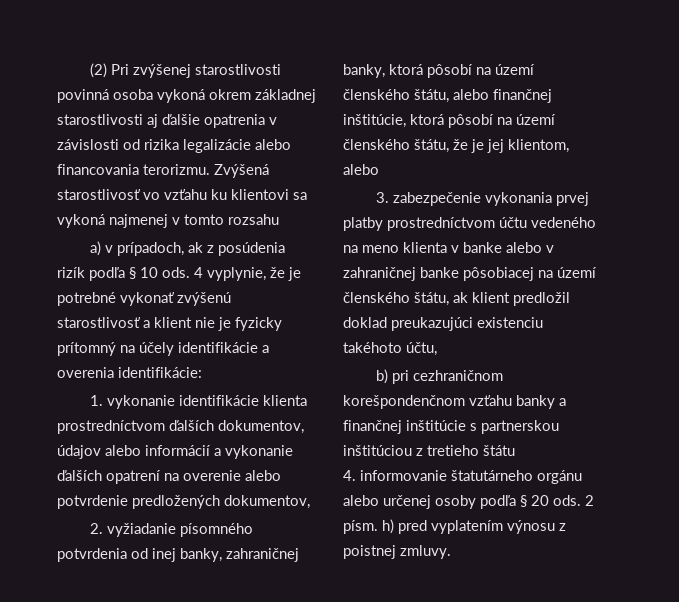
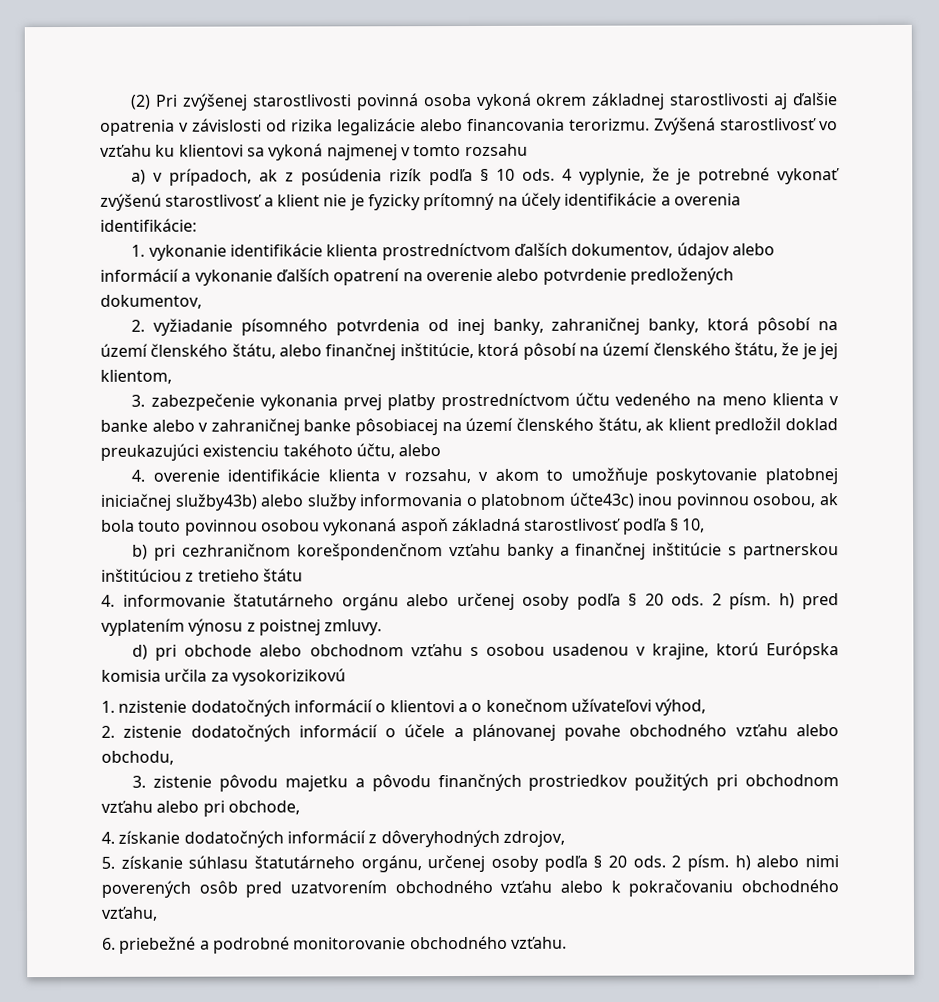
- 2. vyžiadanie písomného potvrdenia od inej banky, zahraničnej banky, ktorá pôsobí na území členského štátu, alebo finančnej inštitúcie, ktorá pôsobí na území členského štátu, že je jej klientom, alebo
+ 2. vyžiadanie písomného potvrdenia od inej banky, zahraničnej banky, ktorá pôsobí na území členského štátu, alebo finančnej inštitúcie, ktorá pôsobí na území členského štátu, že je jej klientom,
- 3. zabezpečenie vykonania prvej platby prostredníctvom účtu vedeného na meno klienta v banke alebo v zahraničnej banke pôsobiacej na území členského štátu, ak klient predložil doklad preukazujúci existenciu takéhoto účtu,
+ 3. zabezpečenie vykonania prvej platby prostredníctvom účtu vedeného na meno klienta v banke alebo v zahraničnej banke pôsobiacej na území členského štátu, ak klient predložil doklad preukazujúci existenciu takéhoto účtu, alebo
+ 4. overenie identifikácie klienta v rozsahu, v akom to umožňuje poskytovanie platobnej iniciačnej služby43b) alebo služby informovania o platobnom účte43c) inou povinnou osobou, ak bola touto povinnou osobou vykonaná aspoň základná starostlivosť podľa § 10,
+ d) pri obchode alebo obchodnom vzťahu s osobou usadenou v krajine, ktorú Európska komisia určila za vysokorizikovú
+ 1. nzistenie dodatočných informácií o klientovi a o konečnom užívateľovi výhod,
+ 2. zistenie dodatočných informácií o účele a plánovanej povahe obchodného vzťahu alebo obchodu,
+ 3. zistenie pôvodu majetku a pôvodu finančných prostriedkov použitých pri obchodnom vzťahu alebo pri obchode,
+ 4. získanie dodatočných informácií z dôveryhodných zdrojov,
+ 5. získanie súhlasu štatutárneho orgánu, určenej osoby podľa § 20 ods. 2 písm. h) alebo nimi poverených osôb pred uzatvorením obchodného vzťahu alebo k pokračovaniu obchodného vzťahu,
+ 6. priebežné a podrobné monitorovanie obchodného vzťahu.

